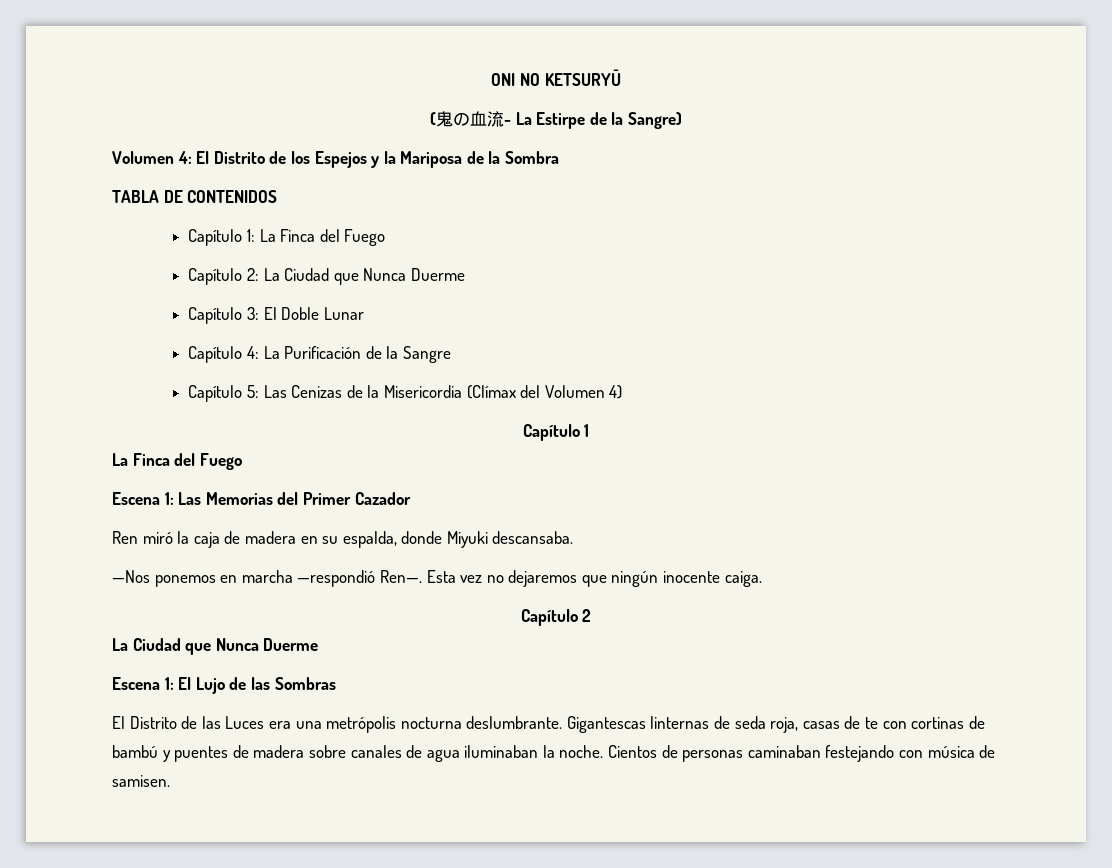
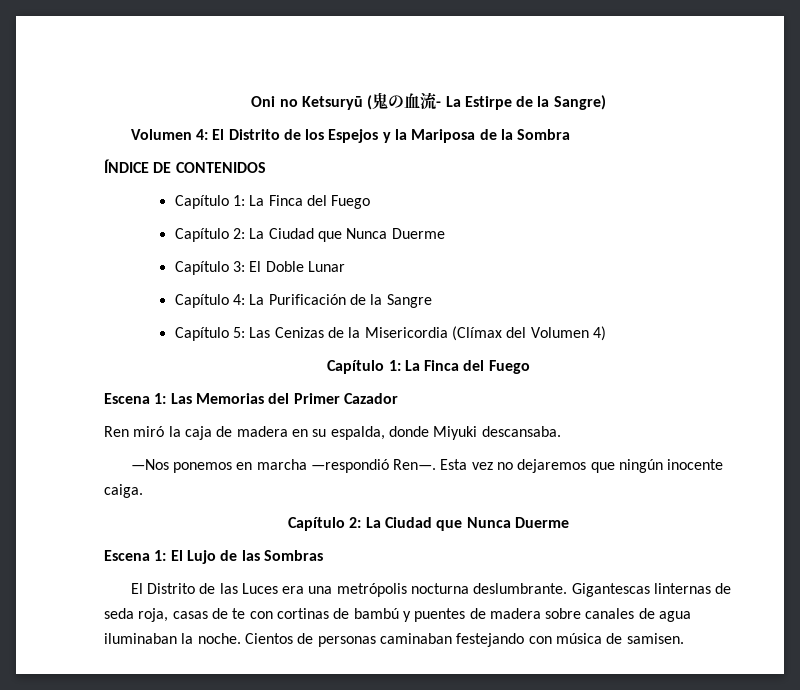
- ONI NO KETSURYŪ
- (鬼の血流- La Estirpe de la Sangre)
+ Oni no Ketsuryū (鬼の血流- La Estirpe de la Sangre)
- TABLA DE CONTENIDOS
+ ÍNDICE DE CONTENIDOS
  Capítulo 5: Las Cenizas de la Misericordia (Clímax del Volumen 4)
- Capítulo 1
- La Finca del Fuego
+ Capítulo 1: La Finca del Fuego
  Esta vez no dejaremos que ningún inocente caiga.
- Capítulo 2
- La Ciudad que Nunca Duerme
+ Capítulo 2: La Ciudad que Nunca Duerme

